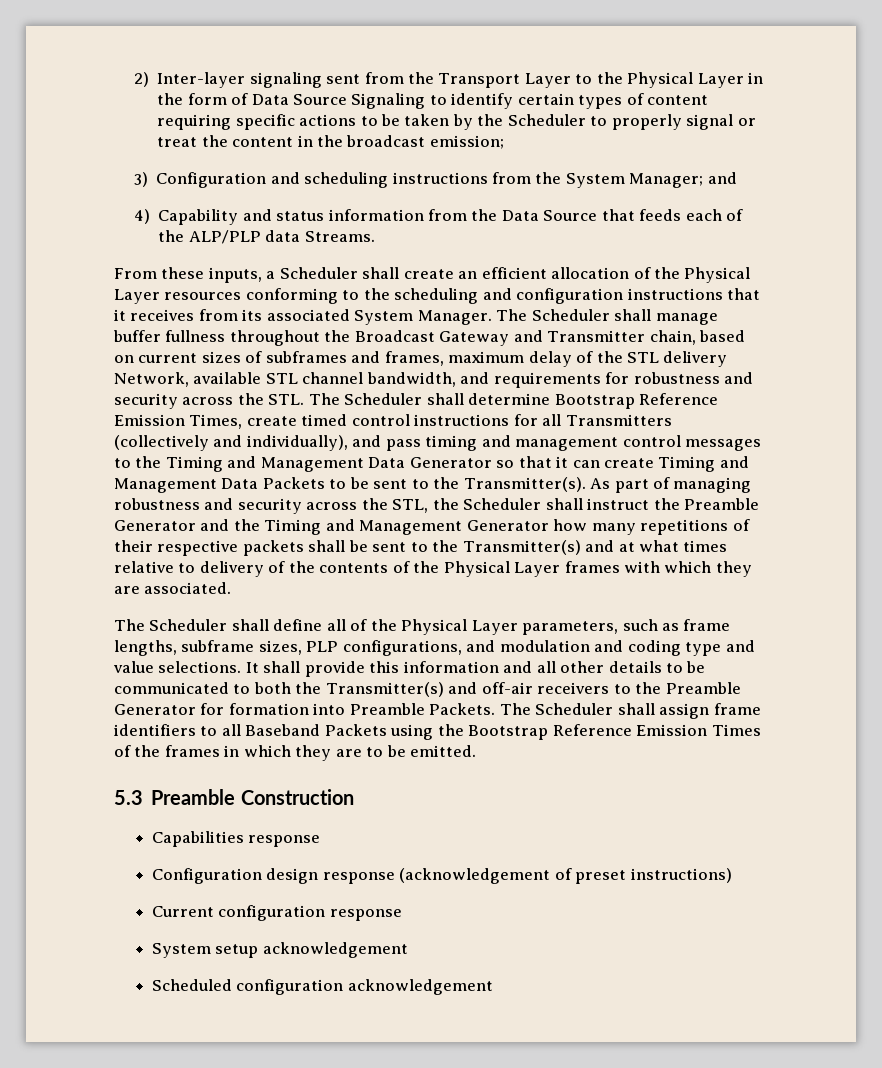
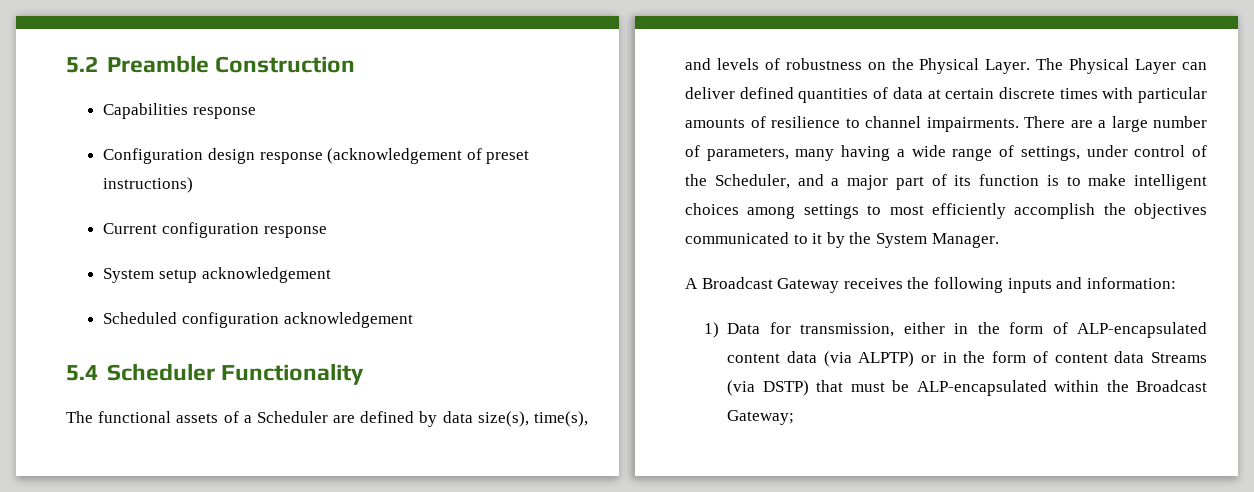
- 2) Inter-layer signaling sent from the Transport Layer to the Physical Layer in the form of Data Source Signaling to identify certain types of content requiring specific actions to be taken by the Scheduler to properly signal or treat the content in the broadcast emission;
- 3) Configuration and scheduling instructions from the System Manager; and
- 4) Capability and status information from the Data Source that feeds each of the ALP/PLP data Streams.
- From these inputs, a Scheduler shall create an efficient allocation of the Physical Layer resources conforming to the scheduling and configuration instructions that it receives from its associated System Manager. The Scheduler shall manage buffer fullness throughout the Broadcast Gateway and Transmitter chain, based on current sizes of subframes and frames, maximum delay of the STL delivery Network, available STL channel bandwidth, and requirements for robustness and security across the STL. The Scheduler shall determine Bootstrap Reference Emission Times, create timed control instructions for all Transmitters (collectively and individually), and pass timing and management control messages to the Timing and Management Data Generator so that it can create Timing and Management Data Packets to be sent to the Transmitter(s). As part of managing robustness and security across the STL, the Scheduler shall instruct the Preamble Generator and the Timing and Management Generator how many repetitions of their respective packets shall be sent to the Transmitter(s) and at what times relative to delivery of the contents of the Physical Layer frames with which they are associated.
- The Scheduler shall define all of the Physical Layer parameters, such as frame lengths, subframe sizes, PLP configurations, and modulation and coding type and value selections. It shall provide this information and all other details to be communicated to both the Transmitter(s) and off-air receivers to the Preamble Generator for formation into Preamble Packets. The Scheduler shall assign frame identifiers to all Baseband Packets using the Bootstrap Reference Emission Times of the frames in which they are to be emitted.
- 5.3 Preamble Construction
+ 5.2 Preamble Construction
+ 5.4 Scheduler Functionality
+ The functional assets of a Scheduler are defined by data size(s), time(s), and levels of robustness on the Physical Layer. The Physical Layer can deliver defined quantities of data at certain discrete times with particular amounts of resilience to channel impairments. There are a large number of parameters, many having a wide range of settings, under control of the Scheduler, and a major part of its function is to make intelligent choices among settings to most efficiently accomplish the objectives communicated to it by the System Manager.
+ A Broadcast Gateway receives the following inputs and information:
+ 1) Data for transmission, either in the form of ALP-encapsulated content data (via ALPTP) or in the form of content data Streams (via DSTP) that must be ALP-encapsulated within the Broadcast Gateway;

